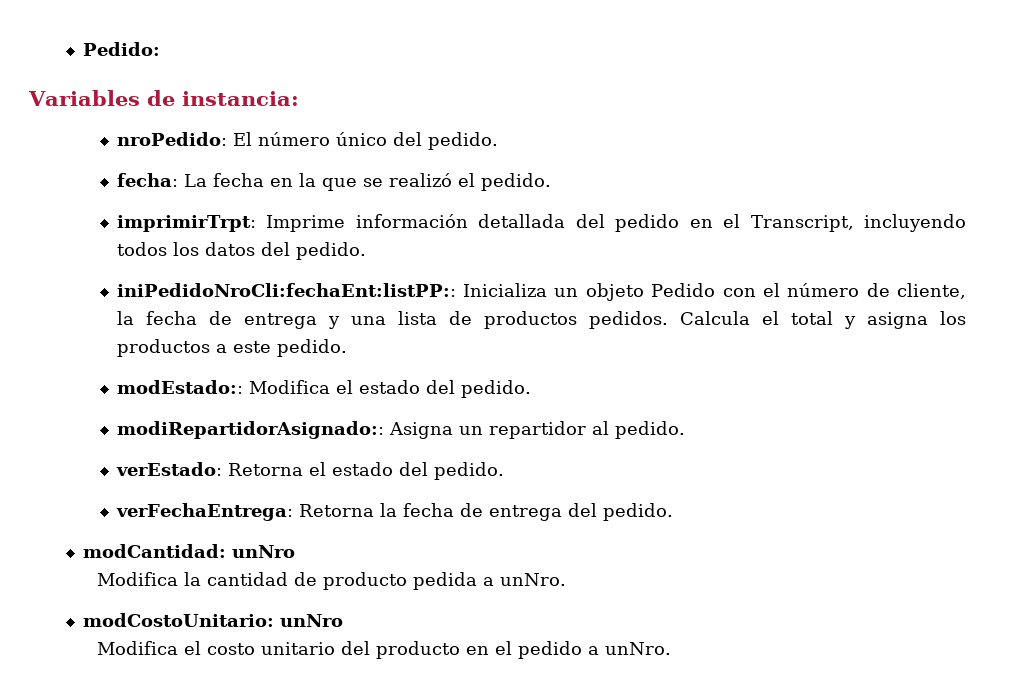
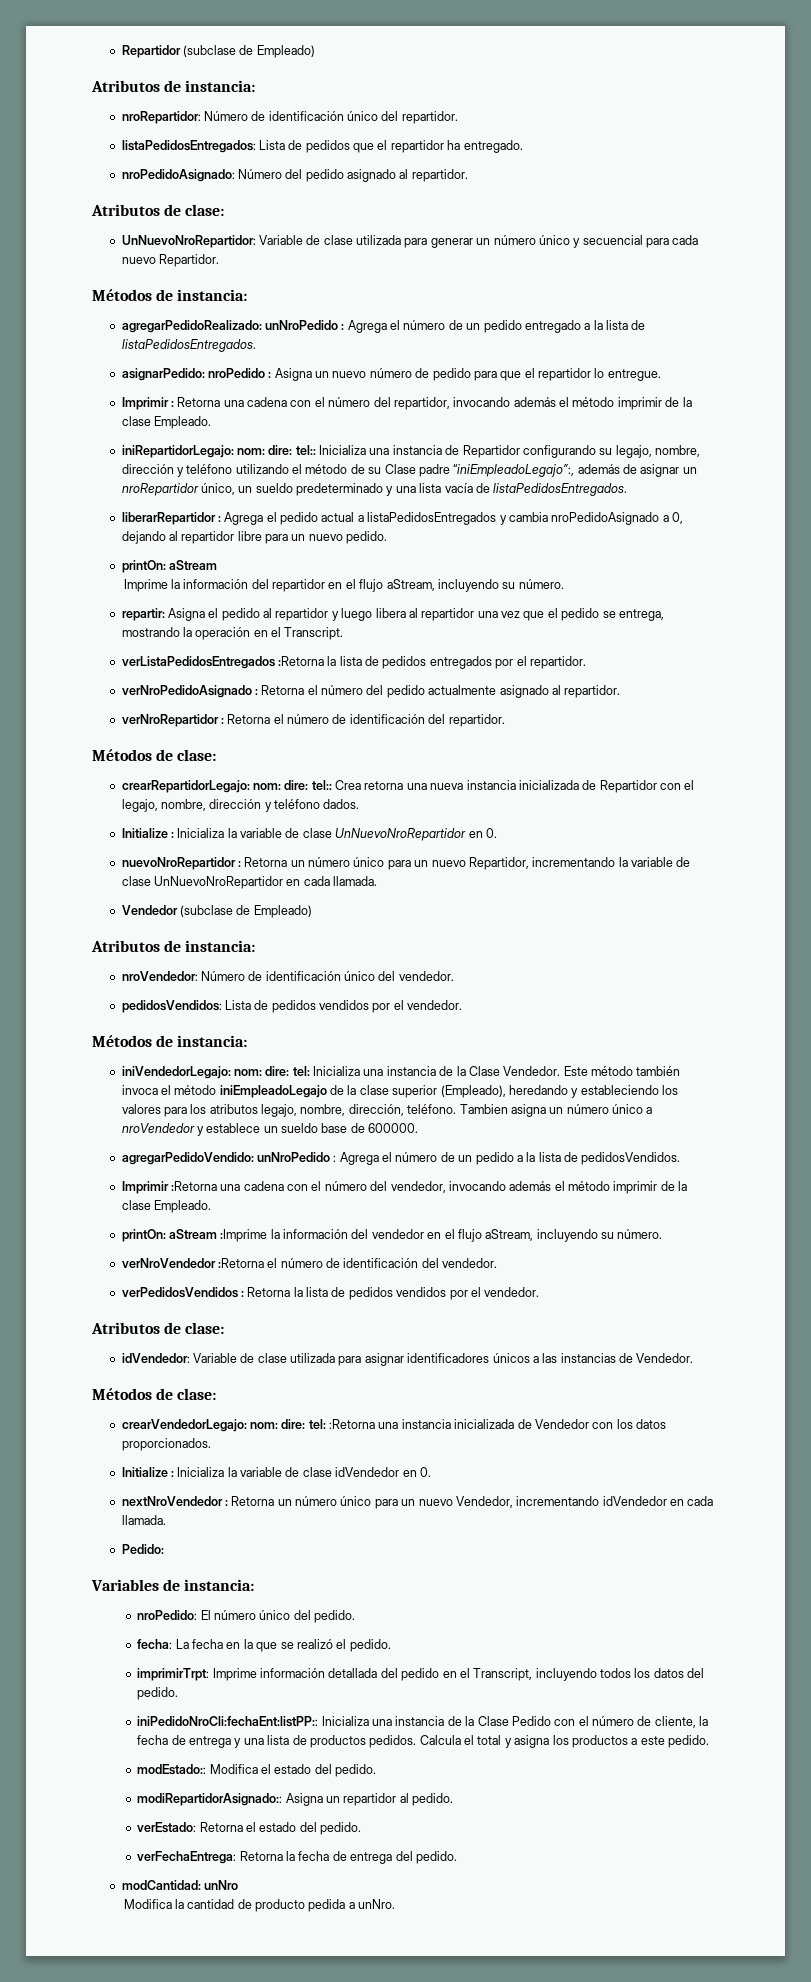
+ Repartidor (subclase de Empleado)
+ Atributos de instancia:
+ nroRepartidor: Número de identificación único del repartidor.
+ listaPedidosEntregados: Lista de pedidos que el repartidor ha entregado.
+ nroPedidoAsignado: Número del pedido asignado al repartidor.
+ Atributos de clase:
+ UnNuevoNroRepartidor: Variable de clase utilizada para generar un número único y secuencial para cada nuevo Repartidor.
+ Métodos de instancia:
+ agregarPedidoRealizado: unNroPedido : Agrega el número de un pedido entregado a la lista de listaPedidosEntregados.
+ asignarPedido: nroPedido : Asigna un nuevo número de pedido para que el repartidor lo entregue.
+ Imprimir : Retorna una cadena con el número del repartidor, invocando además el método imprimir de la clase Empleado.
+ iniRepartidorLegajo: nom: dire: tel:: Inicializa una instancia de Repartidor configurando su legajo, nombre, dirección y teléfono utilizando el método de su Clase padre “iniEmpleadoLegajo”:, además de asignar un nroRepartidor único, un sueldo predeterminado y una lista vacía de listaPedidosEntregados.
+ liberarRepartidor : Agrega el pedido actual a listaPedidosEntregados y cambia nroPedidoAsignado a 0, dejando al repartidor libre para un nuevo pedido.
+ printOn: aStream
+ Imprime la información del repartidor en el flujo aStream, incluyendo su número.
+ repartir: Asigna el pedido al repartidor y luego libera al repartidor una vez que el pedido se entrega, mostrando la operación en el Transcript.
+ verListaPedidosEntregados :Retorna la lista de pedidos entregados por el repartidor.
+ verNroPedidoAsignado : Retorna el número del pedido actualmente asignado al repartidor.
+ verNroRepartidor : Retorna el número de identificación del repartidor.
+ Métodos de clase:
+ crearRepartidorLegajo: nom: dire: tel:: Crea retorna una nueva instancia inicializada de Repartidor con el legajo, nombre, dirección y teléfono dados.
+ Initialize : Inicializa la variable de clase UnNuevoNroRepartidor en 0.
+ nuevoNroRepartidor : Retorna un número único para un nuevo Repartidor, incrementando la variable de clase UnNuevoNroRepartidor en cada llamada.
+ Vendedor (subclase de Empleado)
+ Atributos de instancia:
+ nroVendedor: Número de identificación único del vendedor.
+ pedidosVendidos: Lista de pedidos vendidos por el vendedor.
+ Métodos de instancia:
+ iniVendedorLegajo: nom: dire: tel: Inicializa una instancia de la Clase Vendedor. Este método también invoca el método iniEmpleadoLegajo de la clase superior (Empleado), heredando y estableciendo los valores para los atributos legajo, nombre, dirección, teléfono. Tambien asigna un número único a nroVendedor y establece un sueldo base de 600000.
+ agregarPedidoVendido: unNroPedido : Agrega el número de un pedido a la lista de pedidosVendidos.
+ Imprimir :Retorna una cadena con el número del vendedor, invocando además el método imprimir de la clase Empleado.
+ printOn: aStream :Imprime la información del vendedor en el flujo aStream, incluyendo su número.
+ verNroVendedor :Retorna el número de identificación del vendedor.
+ verPedidosVendidos : Retorna la lista de pedidos vendidos por el vendedor.
+ Atributos de clase:
+ idVendedor: Variable de clase utilizada para asignar identificadores únicos a las instancias de Vendedor.
+ Métodos de clase:
+ crearVendedorLegajo: nom: dire: tel: :Retorna una instancia inicializada de Vendedor con los datos proporcionados.
+ Initialize : Inicializa la variable de clase idVendedor en 0.
+ nextNroVendedor : Retorna un número único para un nuevo Vendedor, incrementando idVendedor en cada llamada.
- iniPedidoNroCli:fechaEnt:listPP:: Inicializa un objeto Pedido con el número de cliente, la fecha de entrega y una lista de productos pedidos.
+ iniPedidoNroCli:fechaEnt:listPP:: Inicializa una instancia de la Clase Pedido con el número de cliente, la fecha de entrega y una lista de productos pedidos.
- modCostoUnitario: unNro
- Modifica el costo unitario del producto en el pedido a unNro.

